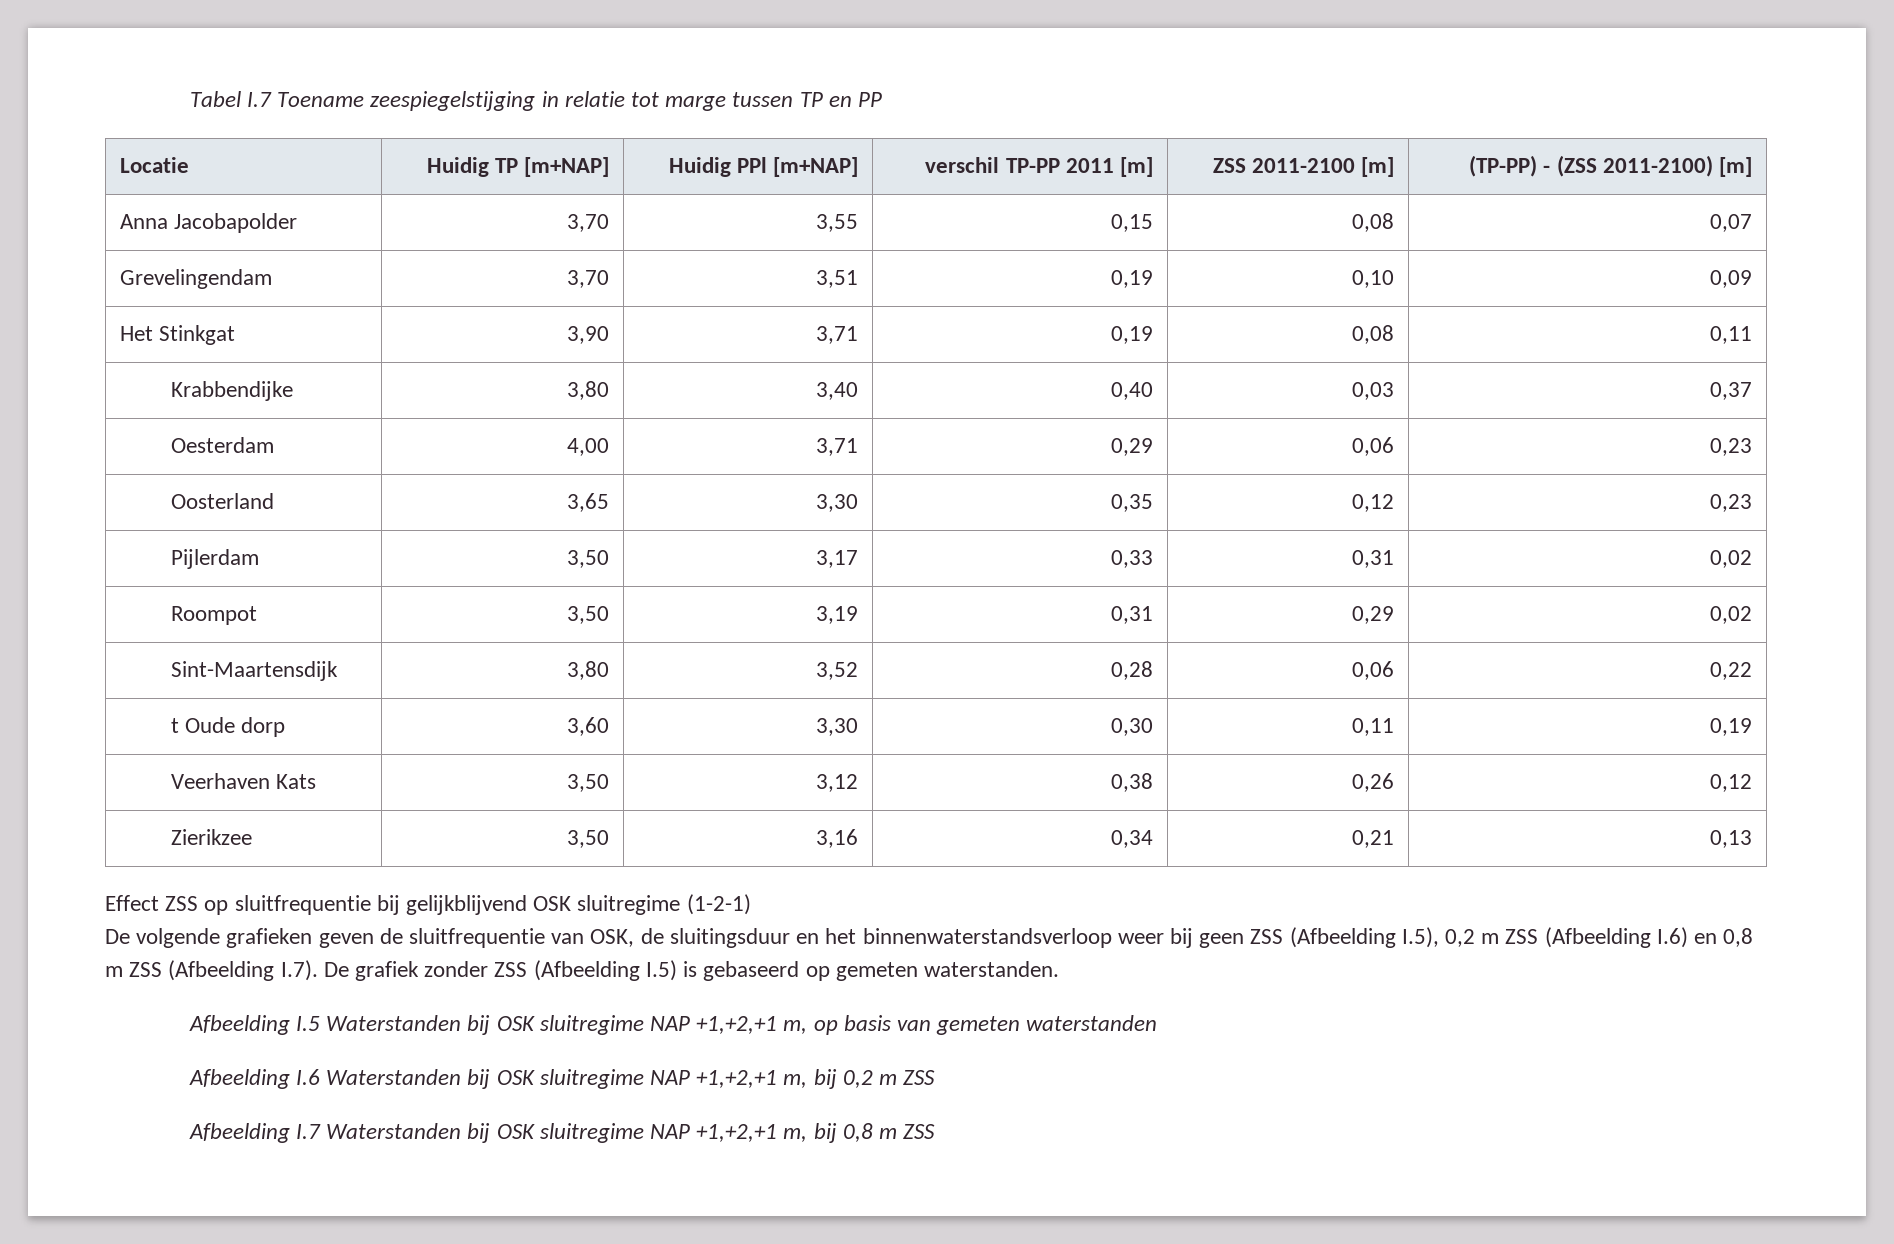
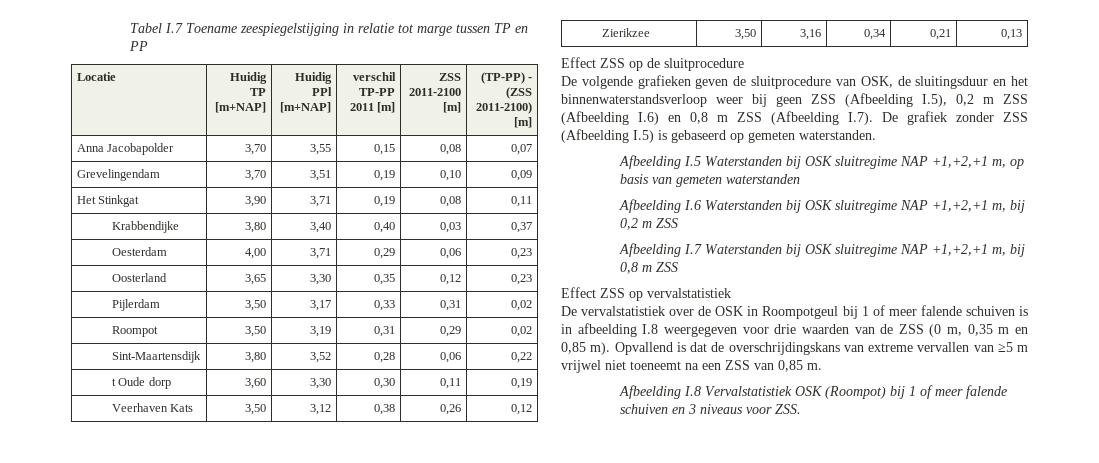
- Effect ZSS op sluitfrequentie bij gelijkblijvend OSK sluitregime (1-2-1)
+ Effect ZSS op de sluitprocedure
- De volgende grafieken geven de sluitfrequentie van OSK, de sluitingsduur en het binnenwaterstandsverloop weer bij geen ZSS (Afbeelding I.5), 0,2 m ZSS (Afbeelding I.6) en 0,8 m ZSS (Afbeelding I.7). De grafiek zonder ZSS (Afbeelding I.5) is gebaseerd op gemeten waterstanden.
+ De volgende grafieken geven de sluitprocedure van OSK, de sluitingsduur en het binnenwaterstandsverloop weer bij geen ZSS (Afbeelding I.5), 0,2 m ZSS (Afbeelding I.6) en 0,8 m ZSS (Afbeelding I.7). De grafiek zonder ZSS (Afbeelding I.5) is gebaseerd op gemeten waterstanden.
+ Effect ZSS op vervalstatistiek
+ De vervalstatistiek over de OSK in Roompotgeul bij 1 of meer falende schuiven is in afbeelding I.8 weergegeven voor drie waarden van de ZSS (0 m, 0,35 m en 0,85 m). Opvallend is dat de overschrijdingskans van extreme vervallen van ≥5 m vrijwel niet toeneemt na een ZSS van 0,85 m.
+ Afbeelding I.8 Vervalstatistiek OSK (Roompot) bij 1 of meer falende schuiven en 3 niveaus voor ZSS.

